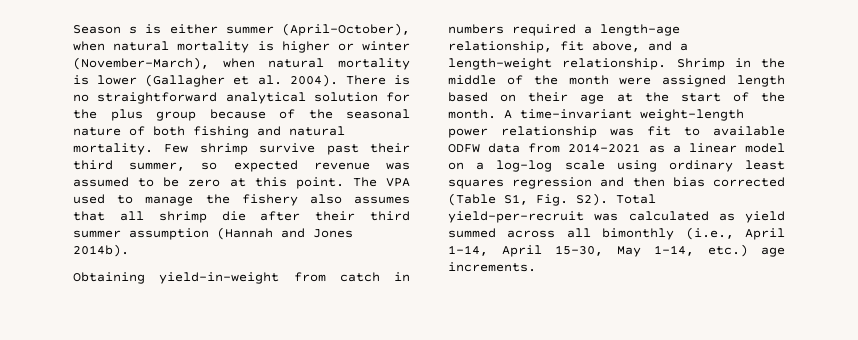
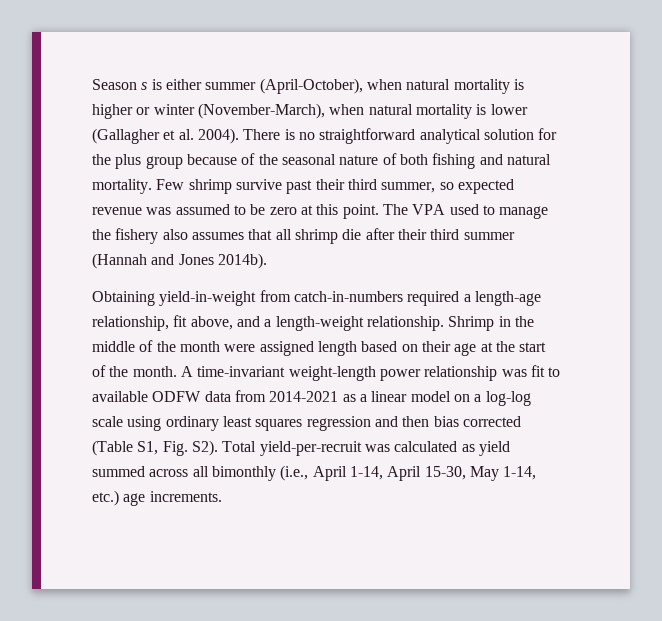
- The VPA used to manage the fishery also assumes that all shrimp die after their third summer assumption (Hannah and Jones 2014b).
+ The VPA used to manage the fishery also assumes that all shrimp die after their third summer (Hannah and Jones 2014b).
- Obtaining yield-in-weight from catch in numbers required a length-age relationship, fit above, and a length-weight relationship.
+ Obtaining yield-in-weight from catch-in-numbers required a length-age relationship, fit above, and a length-weight relationship.

